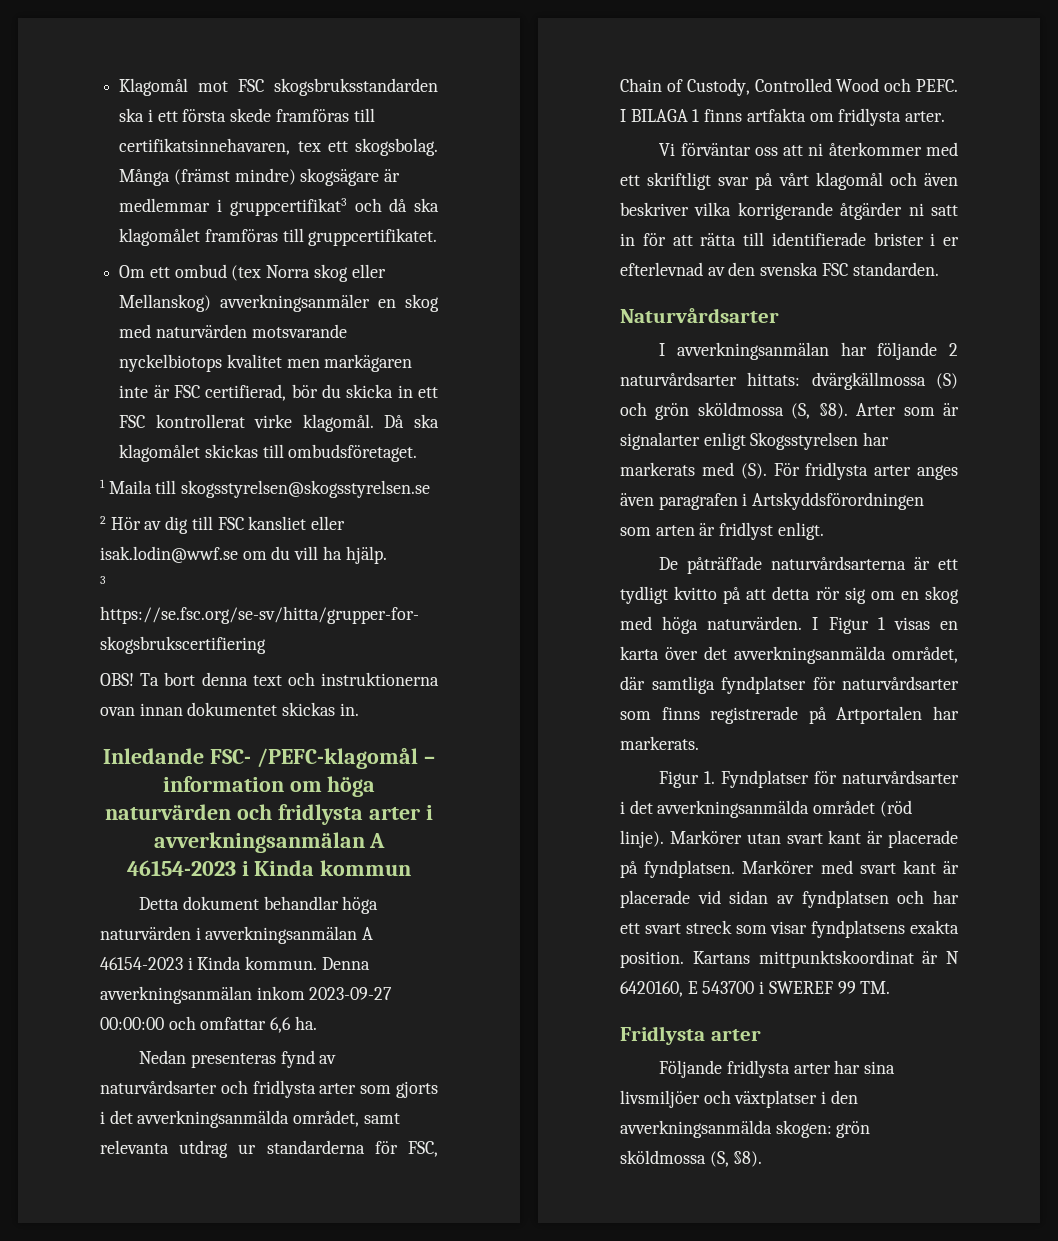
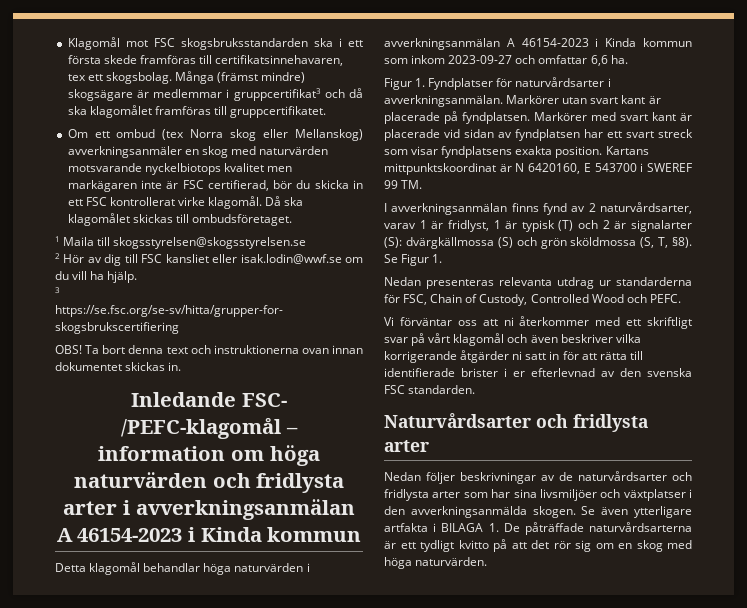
- Detta dokument behandlar höga naturvärden i avverkningsanmälan A 46154-2023 i Kinda kommun. Denna avverkningsanmälan inkom 2023-09-27 00:00:00 och omfattar 6,6 ha.
+ Detta klagomål behandlar höga naturvärden i avverkningsanmälan A 46154-2023 i Kinda kommun som inkom 2023-09-27 och omfattar 6,6 ha.
- Nedan presenteras fynd av naturvårdsarter och fridlysta arter som gjorts i det avverkningsanmälda området, samt relevanta utdrag ur standarderna för FSC, Chain of Custody, Controlled Wood och PEFC. I BILAGA 1 finns artfakta om fridlysta arter.
+ Figur 1. Fyndplatser för naturvårdsarter i avverkningsanmälan. Markörer utan svart kant är placerade på fyndplatsen. Markörer med svart kant är placerade vid sidan av fyndplatsen har ett svart streck som visar fyndplatsens exakta position. Kartans mittpunktskoordinat är N 6420160, E 543700 i SWEREF 99 TM.
+ I avverkningsanmälan finns fynd av 2 naturvårdsarter, varav 1 är fridlyst, 1 är typisk (T) och 2 är signalarter (S): dvärgkällmossa (S) och grön sköldmossa (S, T, §8). Se Figur 1.
+ Nedan presenteras relevanta utdrag ur standarderna för FSC, Chain of Custody, Controlled Wood och PEFC.
- Naturvårdsarter
- I avverkningsanmälan har följande 2 naturvårdsarter hittats: dvärgkällmossa (S) och grön sköldmossa (S, §8). Arter som är signalarter enligt Skogsstyrelsen har markerats med (S). För fridlysta arter anges även paragrafen i Artskyddsförordningen som arten är fridlyst enligt.
- De påträffade naturvårdsarterna är ett tydligt kvitto på att detta rör sig om en skog med höga naturvärden. I Figur 1 visas en karta över det avverkningsanmälda området, där samtliga fyndplatser för naturvårdsarter som finns registrerade på Artportalen har markerats.
- Figur 1. Fyndplatser för naturvårdsarter i det avverkningsanmälda området (röd linje). Markörer utan svart kant är placerade på fyndplatsen. Markörer med svart kant är placerade vid sidan av fyndplatsen och har ett svart streck som visar fyndplatsens exakta position. Kartans mittpunktskoordinat är N 6420160, E 543700 i SWEREF 99 TM.
- Fridlysta arter
- Följande fridlysta arter har sina livsmiljöer och växtplatser i den avverkningsanmälda skogen: grön sköldmossa (S, §8).
+ Naturvårdsarter och fridlysta arter
+ Nedan följer beskrivningar av de naturvårdsarter och fridlysta arter som har sina livsmiljöer och växtplatser i den avverkningsanmälda skogen. Se även ytterligare artfakta i BILAGA 1. De påträffade naturvårdsarterna är ett tydligt kvitto på att det rör sig om en skog med höga naturvärden.

